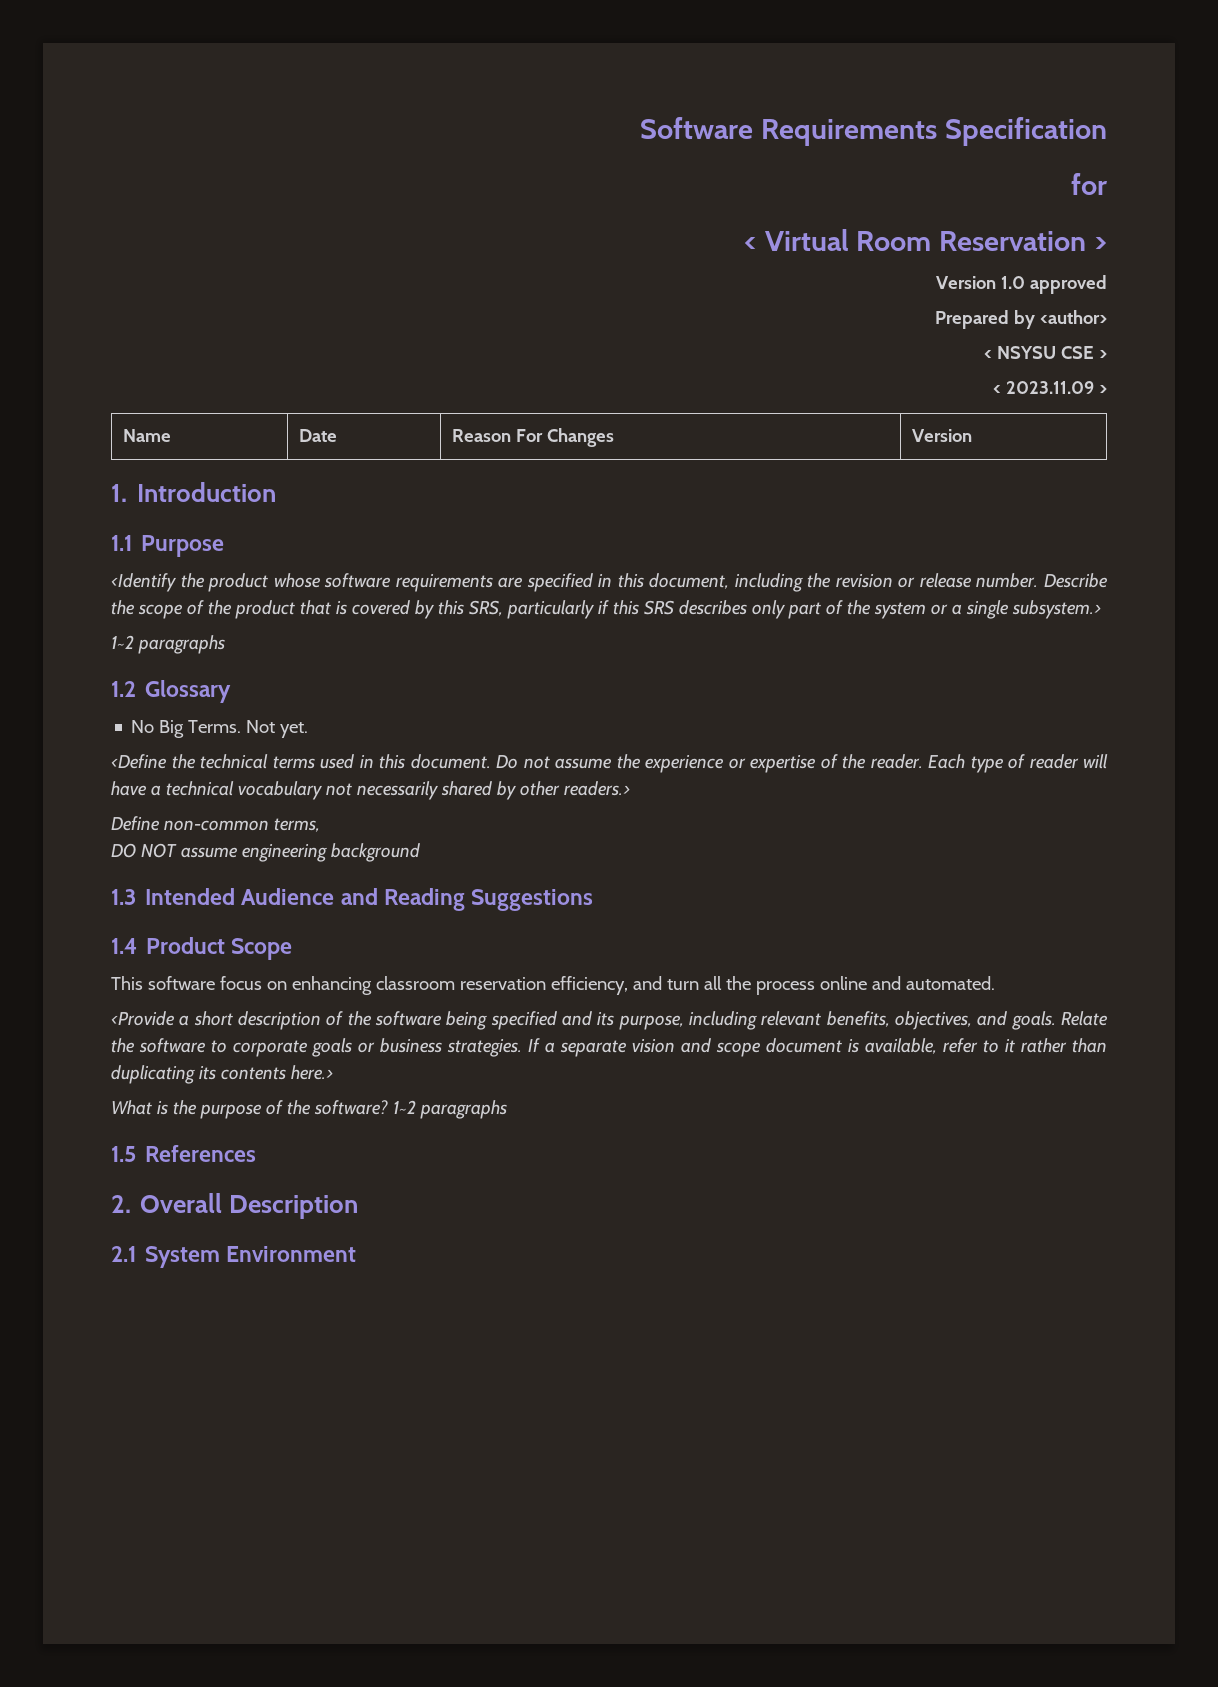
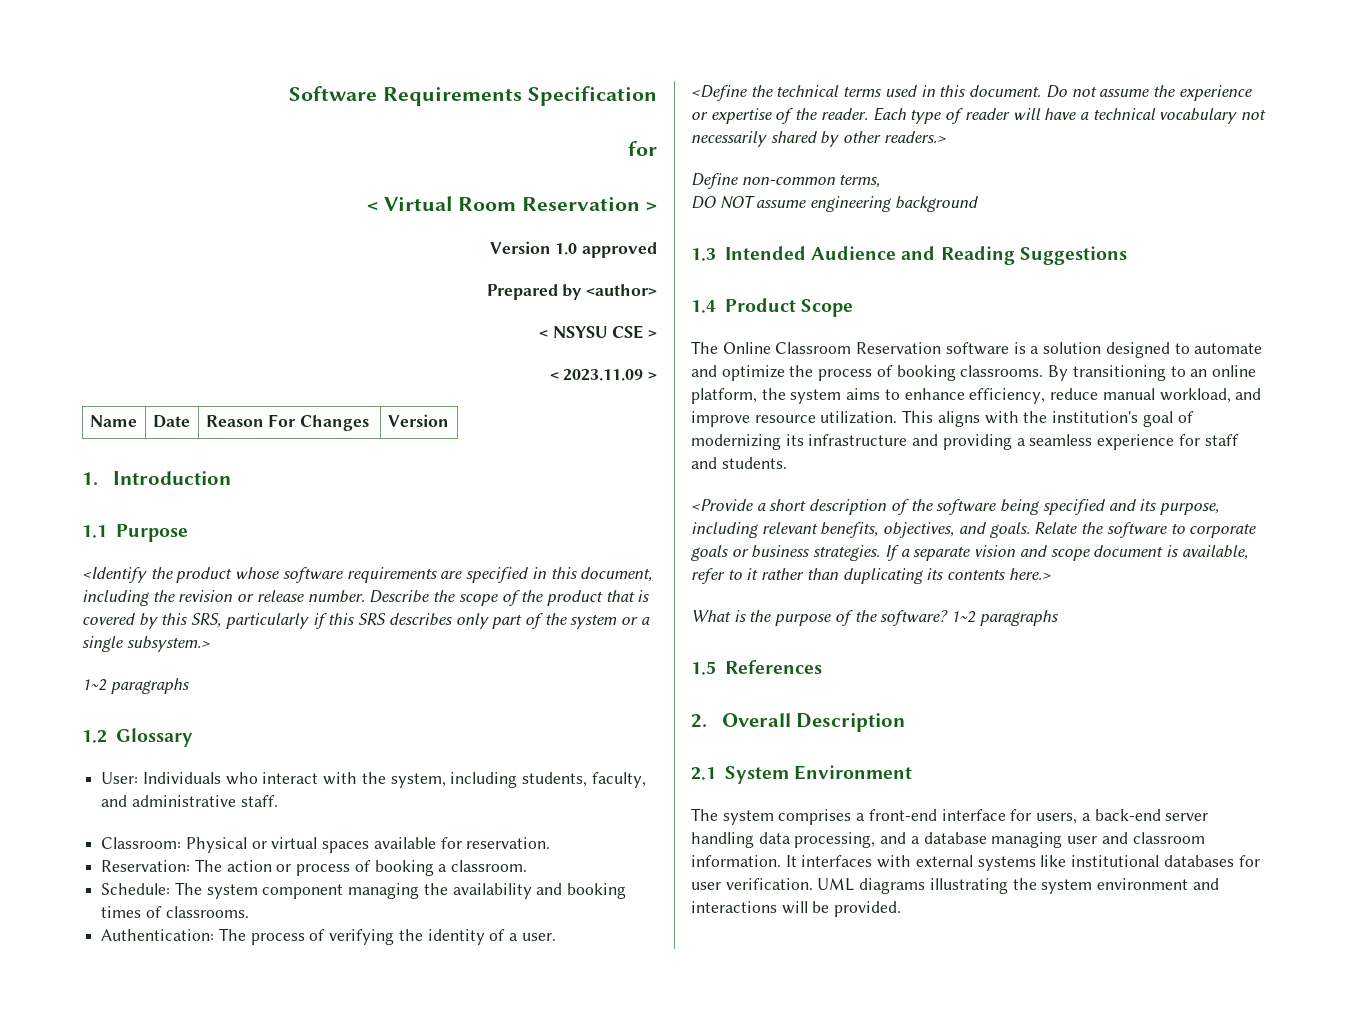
- No Big Terms. Not yet.
+ User: Individuals who interact with the system, including students, faculty, and administrative staff.
+ Classroom: Physical or virtual spaces available for reservation.
+ Reservation: The action or process of booking a classroom.
+ Schedule: The system component managing the availability and booking times of classrooms.
+ Authentication: The process of verifying the identity of a user.
- This software focus on enhancing classroom reservation efficiency, and turn all the process online and automated.
+ The Online Classroom Reservation software is a solution designed to automate and optimize the process of booking classrooms. By transitioning to an online platform, the system aims to enhance efficiency, reduce manual workload, and improve resource utilization. This aligns with the institution's goal of modernizing its infrastructure and providing a seamless experience for staff and students.
+ The system comprises a front-end interface for users, a back-end server handling data processing, and a database managing user and classroom information. It interfaces with external systems like institutional databases for user verification. UML diagrams illustrating the system environment and interactions will be provided.

